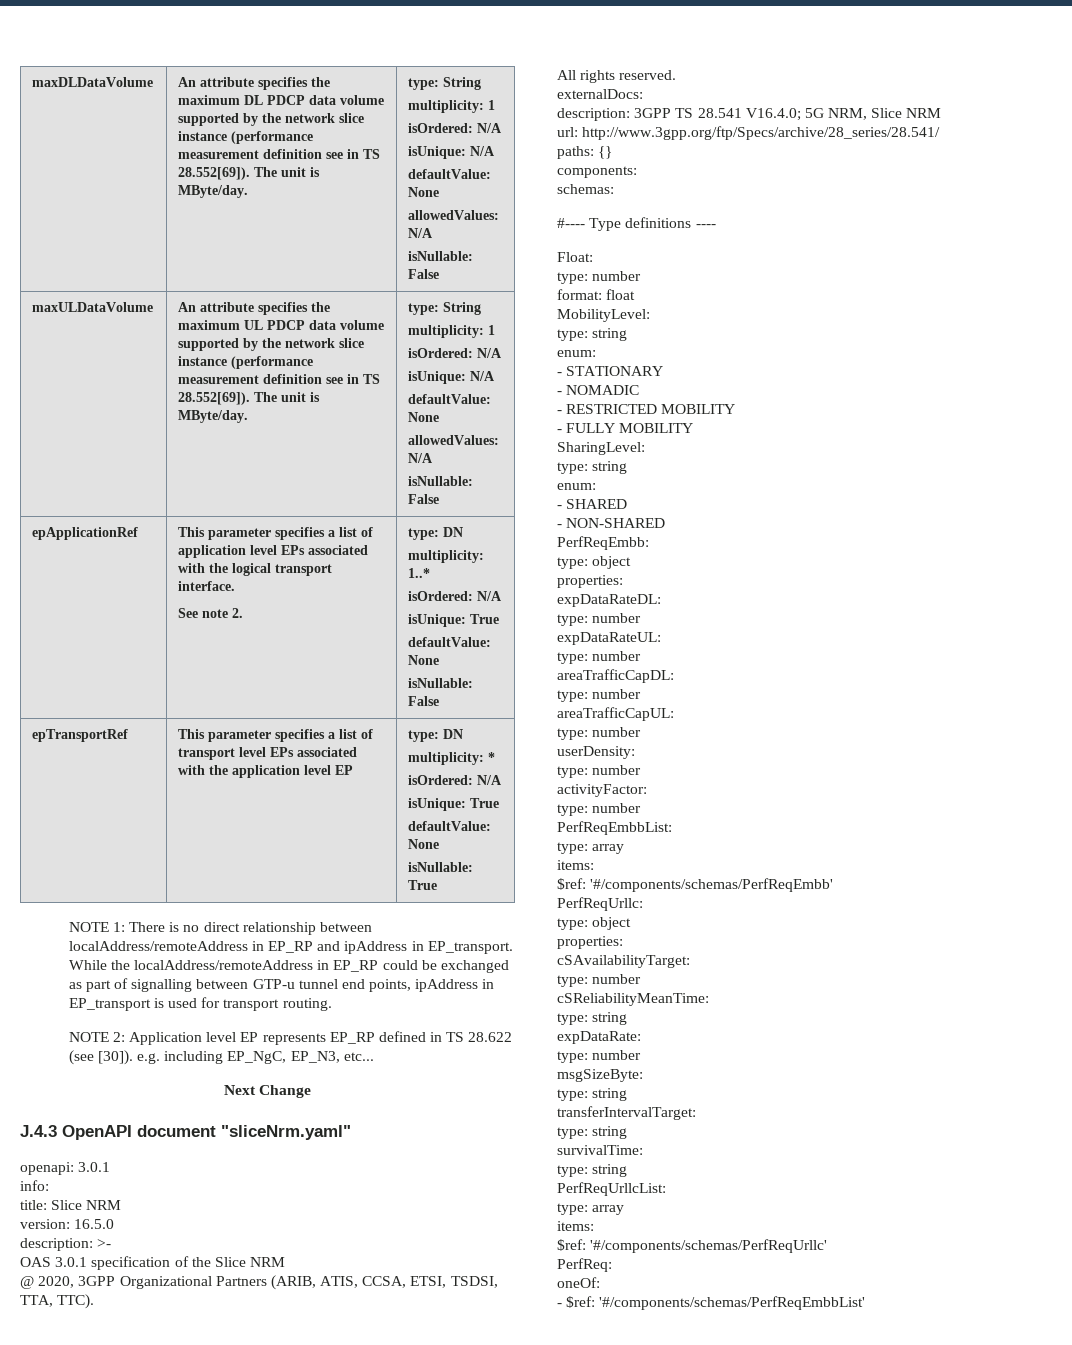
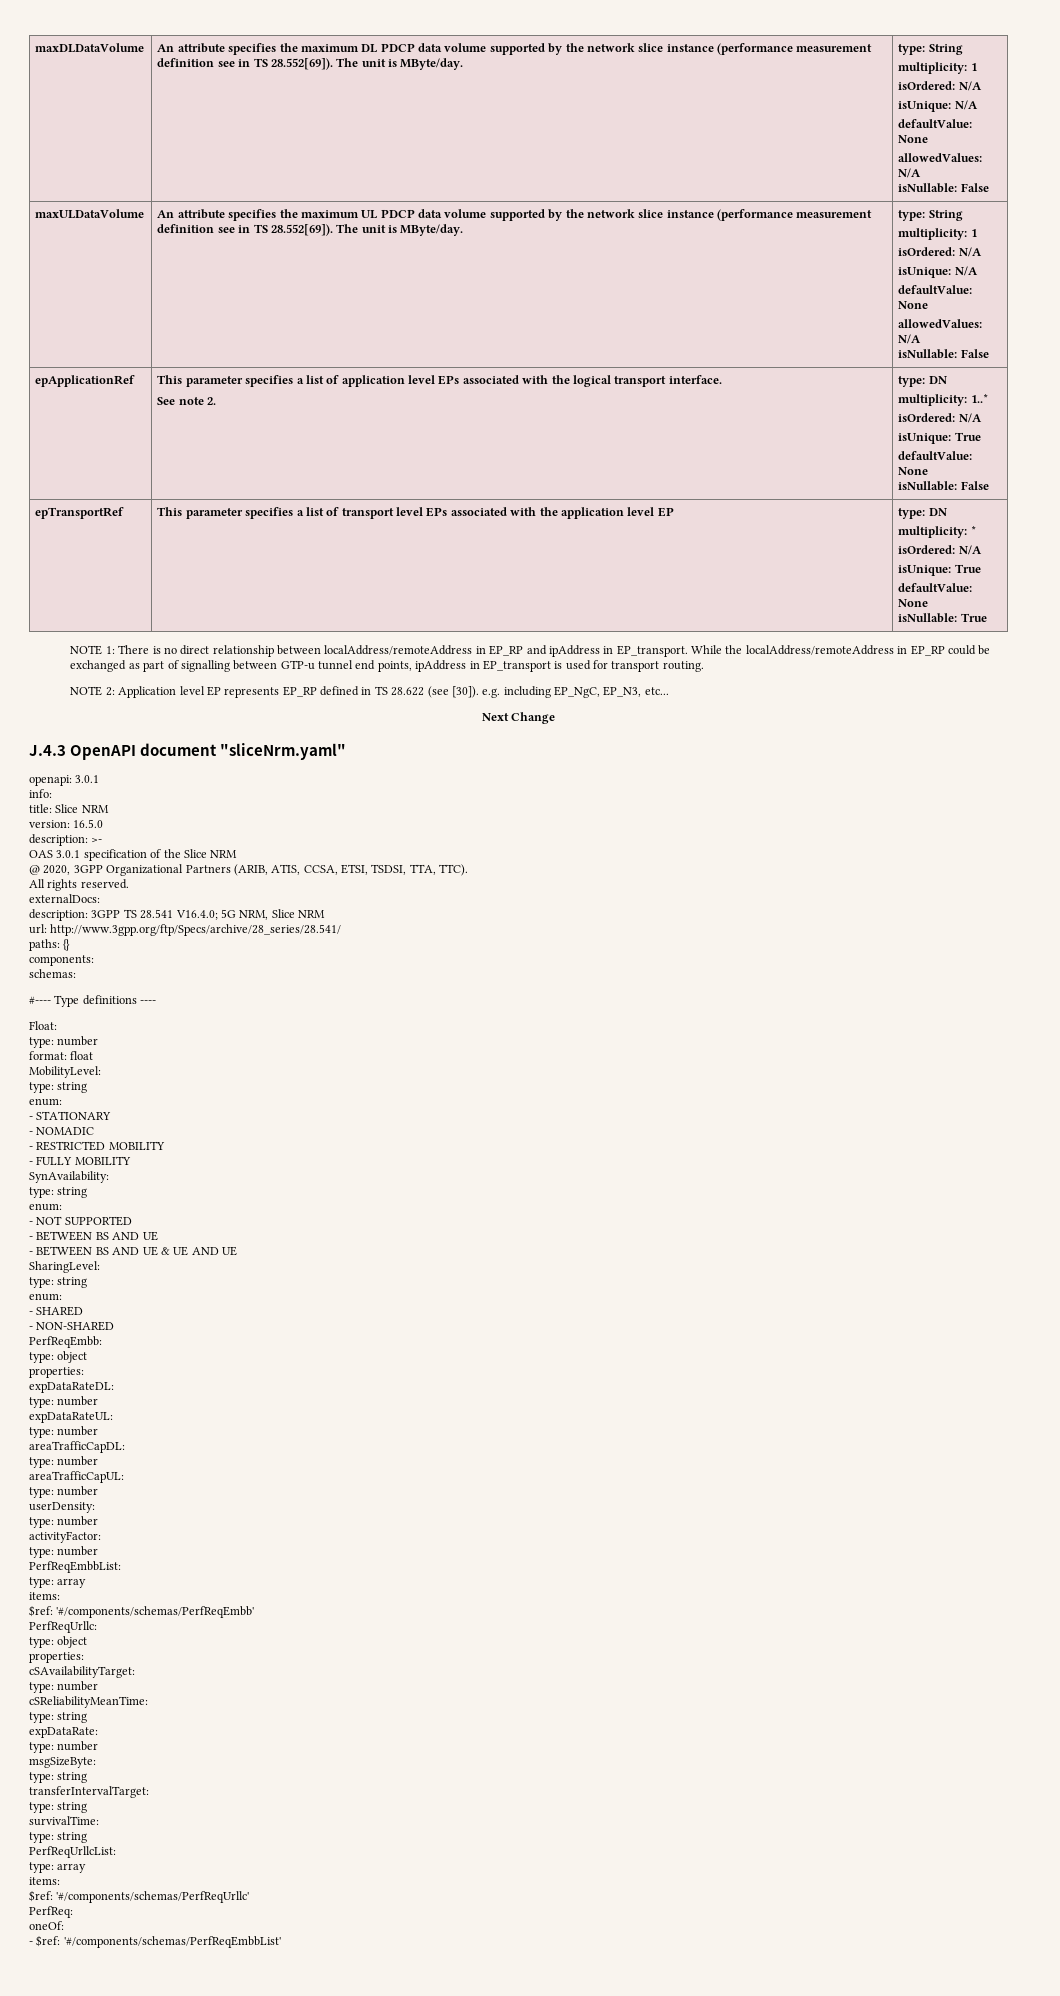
+ SynAvailability:
+ type: string
+ enum:
+ - NOT SUPPORTED
+ - BETWEEN BS AND UE
+ - BETWEEN BS AND UE & UE AND UE

